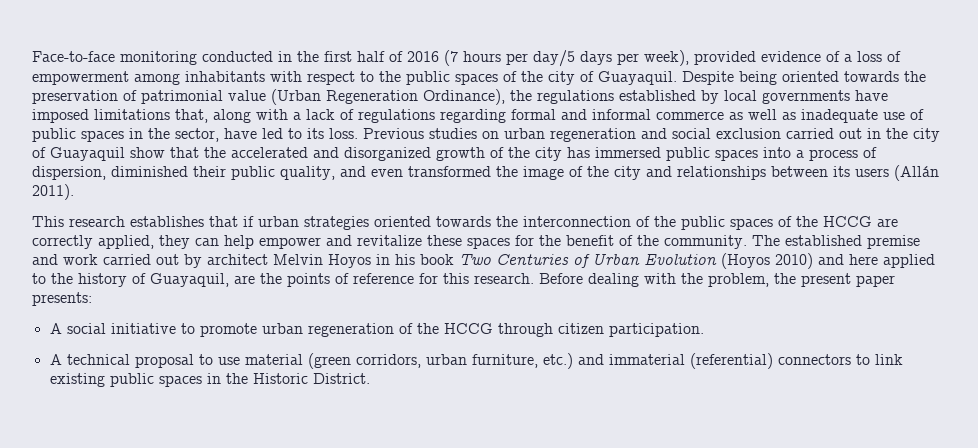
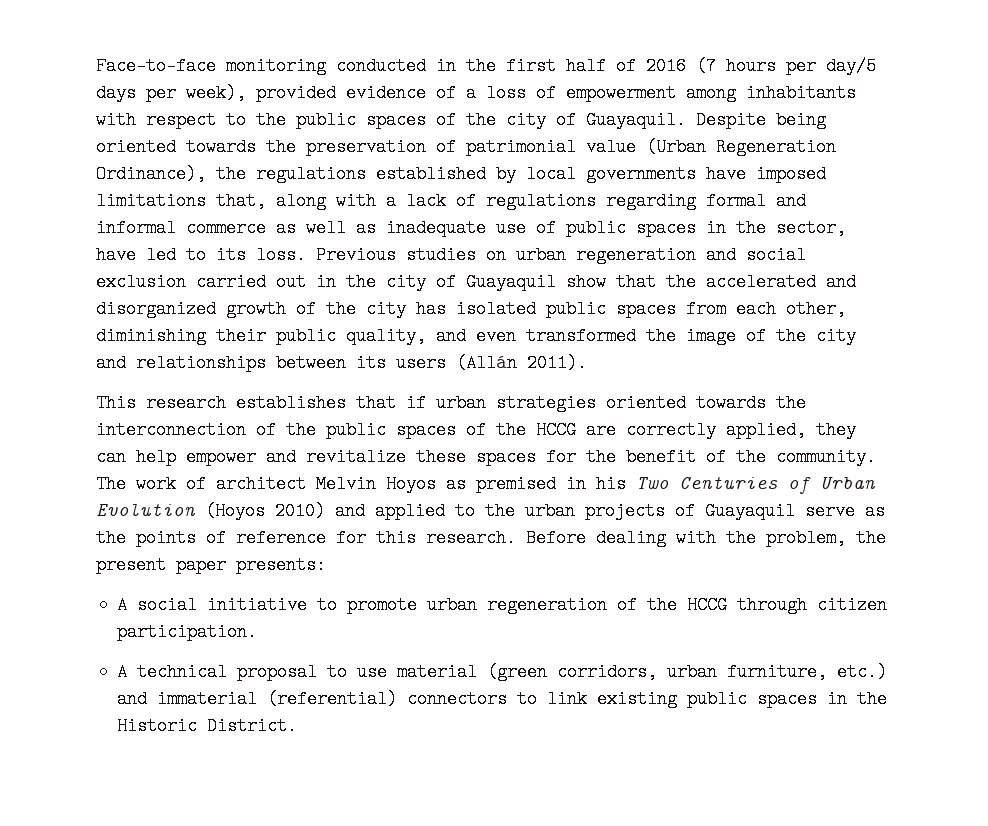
- Previous studies on urban regeneration and social exclusion carried out in the city of Guayaquil show that the accelerated and disorganized growth of the city has immersed public spaces into a process of dispersion, diminished their public quality, and even transformed the image of the city and relationships between its users (Allán 2011).
+ Previous studies on urban regeneration and social exclusion carried out in the city of Guayaquil show that the accelerated and disorganized growth of the city has isolated public spaces from each other, diminishing their public quality, and even transformed the image of the city and relationships between its users (Allán 2011).
- The established premise and work carried out by architect Melvin Hoyos in his book Two Centuries of Urban Evolution (Hoyos 2010) and here applied to the history of Guayaquil, are the points of reference for this research.
+ The work of architect Melvin Hoyos as premised in his Two Centuries of Urban Evolution (Hoyos 2010) and applied to the urban projects of Guayaquil serve as the points of reference for this research.

